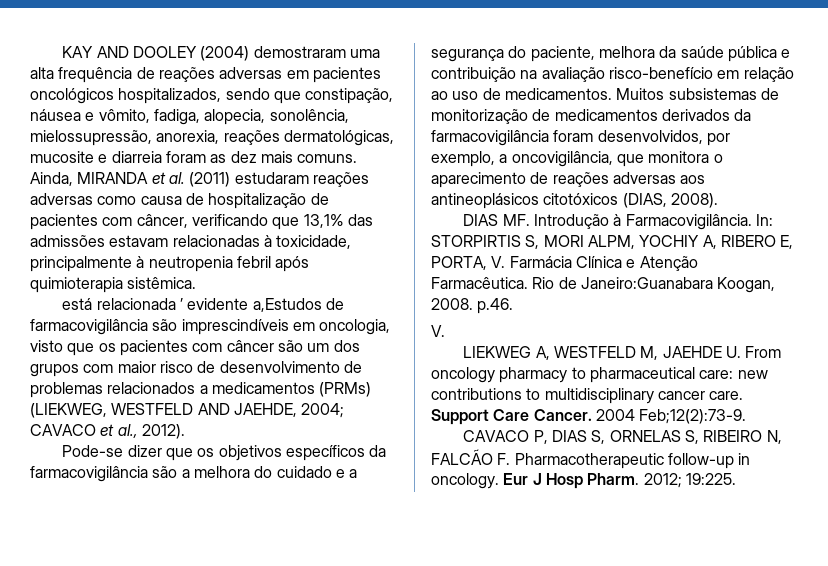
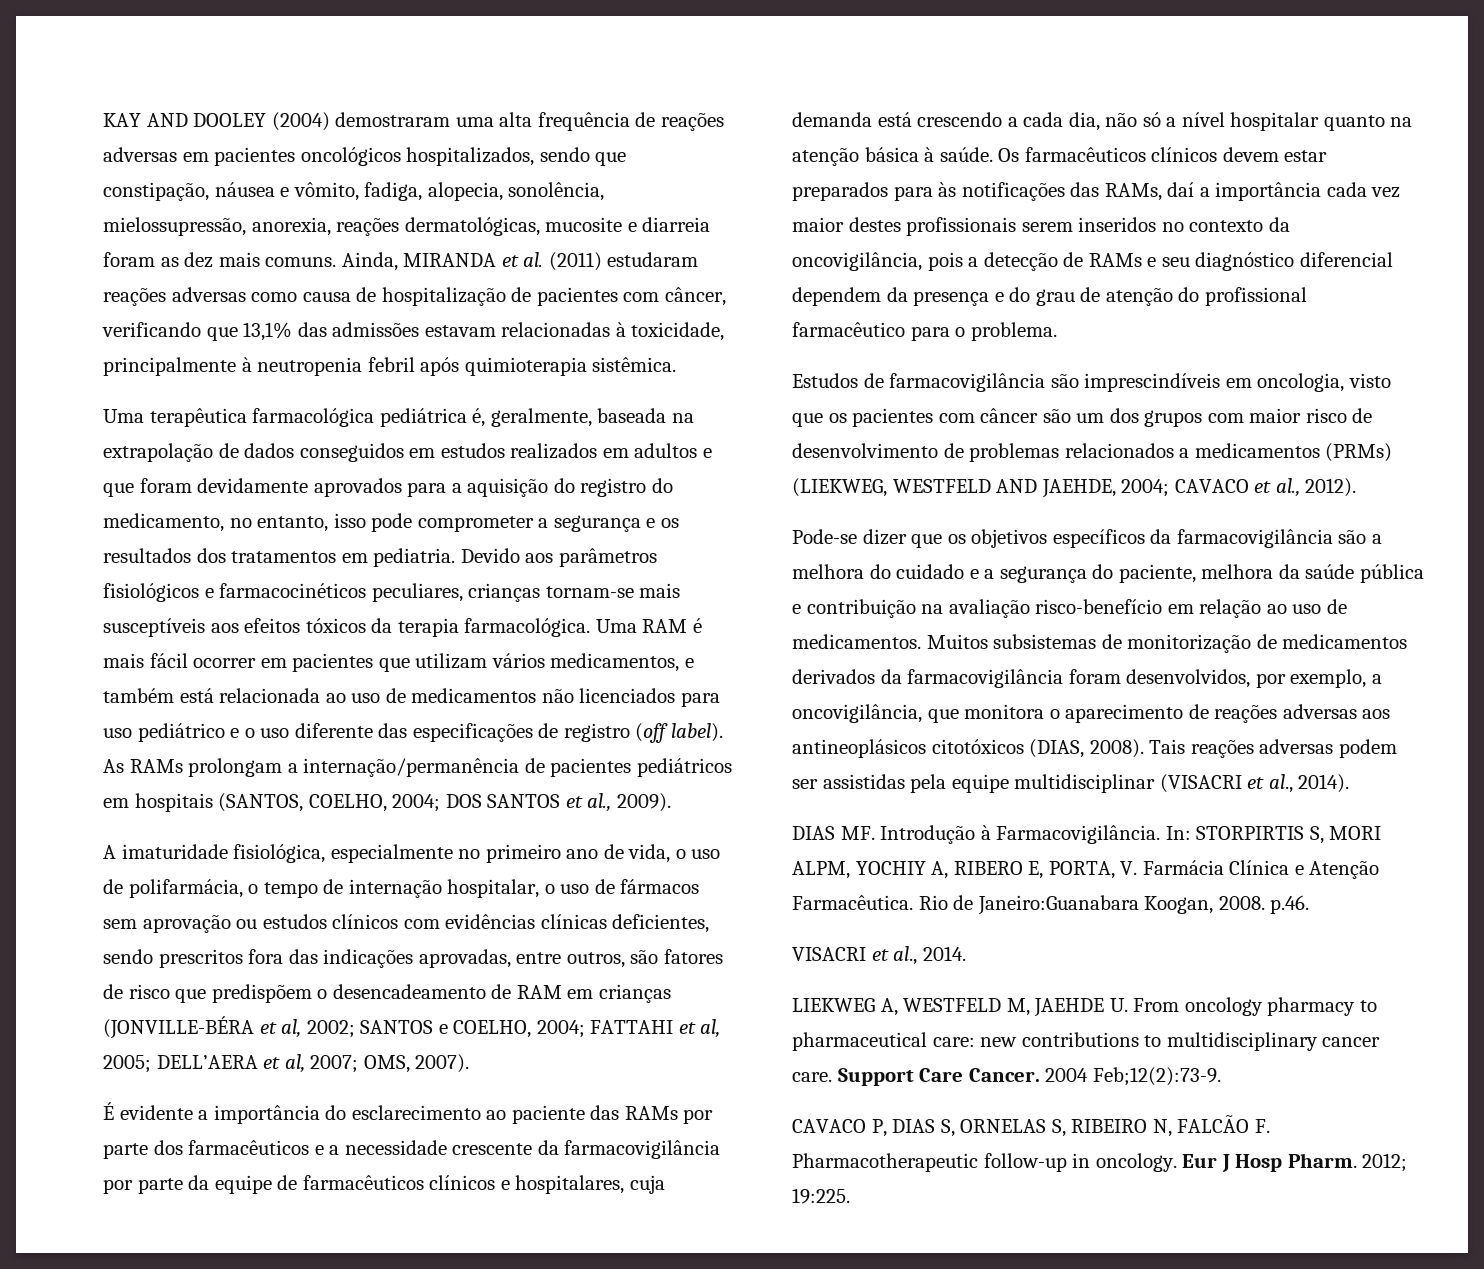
- está relacionada ’ evidente a,Estudos de farmacovigilância são imprescindíveis em oncologia, visto que os pacientes com câncer são um dos grupos com maior risco de desenvolvimento de problemas relacionados a medicamentos (PRMs) (LIEKWEG, WESTFELD AND JAEHDE, 2004; CAVACO et al., 2012).
+ Uma terapêutica farmacológica pediátrica é, geralmente, baseada na extrapolação de dados conseguidos em estudos realizados em adultos e que foram devidamente aprovados para a aquisição do registro do medicamento, no entanto, isso pode comprometer a segurança e os resultados dos tratamentos em pediatria. Devido aos parâmetros fisiológicos e farmacocinéticos peculiares, crianças tornam-se mais susceptíveis aos efeitos tóxicos da terapia farmacológica. Uma RAM é mais fácil ocorrer em pacientes que utilizam vários medicamentos, e também está relacionada ao uso de medicamentos não licenciados para uso pediátrico e o uso diferente das especificações de registro (off label). As RAMs prolongam a internação/permanência de pacientes pediátricos em hospitais (SANTOS, COELHO, 2004; DOS SANTOS et al., 2009).
+ A imaturidade fisiológica, especialmente no primeiro ano de vida, o uso de polifarmácia, o tempo de internação hospitalar, o uso de fármacos sem aprovação ou estudos clínicos com evidências clínicas deficientes, sendo prescritos fora das indicações aprovadas, entre outros, são fatores de risco que predispõem o desencadeamento de RAM em crianças (JONVILLE-BÉRA et al, 2002; SANTOS e COELHO, 2004; FATTAHI et al, 2005; DELL’AERA et al, 2007; OMS, 2007).
+ É evidente a importância do esclarecimento ao paciente das RAMs por parte dos farmacêuticos e a necessidade crescente da farmacovigilância por parte da equipe de farmacêuticos clínicos e hospitalares, cuja demanda está crescendo a cada dia, não só a nível hospitalar quanto na atenção básica à saúde. Os farmacêuticos clínicos devem estar preparados para às notificações das RAMs, daí a importância cada vez maior destes profissionais serem inseridos no contexto da oncovigilância, pois a detecção de RAMs e seu diagnóstico diferencial dependem da presença e do grau de atenção do profissional farmacêutico para o problema.
+ Estudos de farmacovigilância são imprescindíveis em oncologia, visto que os pacientes com câncer são um dos grupos com maior risco de desenvolvimento de problemas relacionados a medicamentos (PRMs) (LIEKWEG, WESTFELD AND JAEHDE, 2004; CAVACO et al., 2012).
+ Tais reações adversas podem ser assistidas pela equipe multidisciplinar (VISACRI et al., 2014).
  Rio de Janeiro:Guanabara Koogan, 2008. p.46.
- V.
+ VISACRI et al., 2014.

